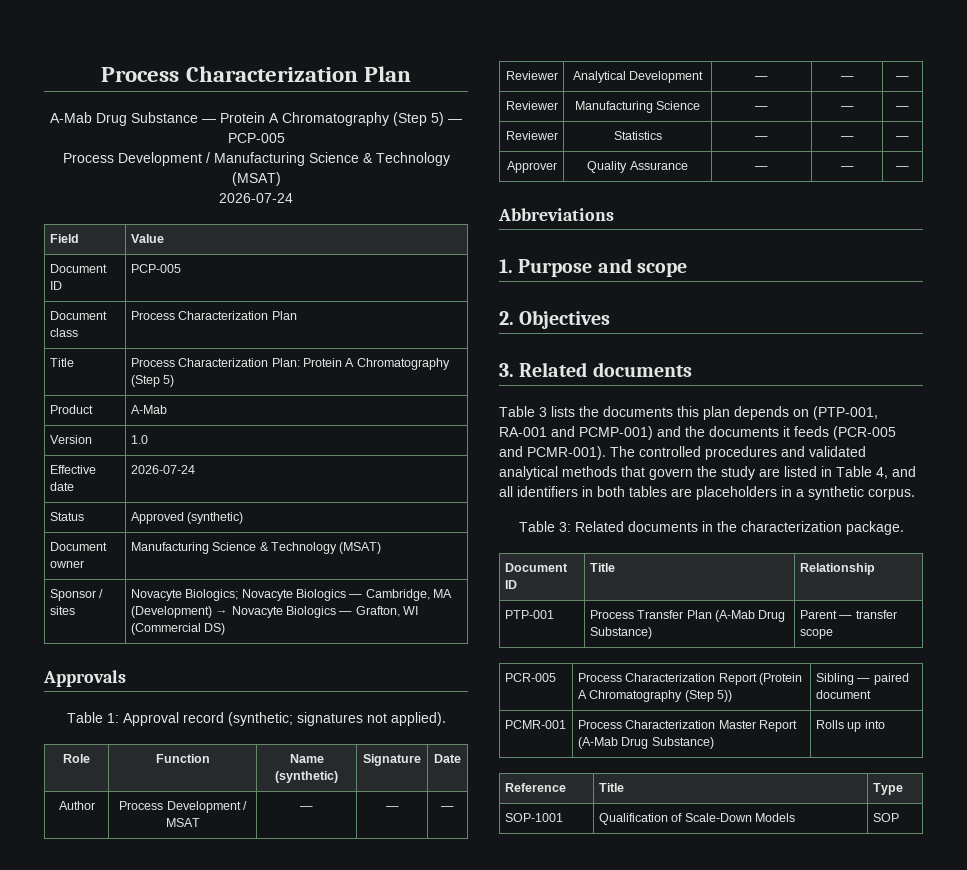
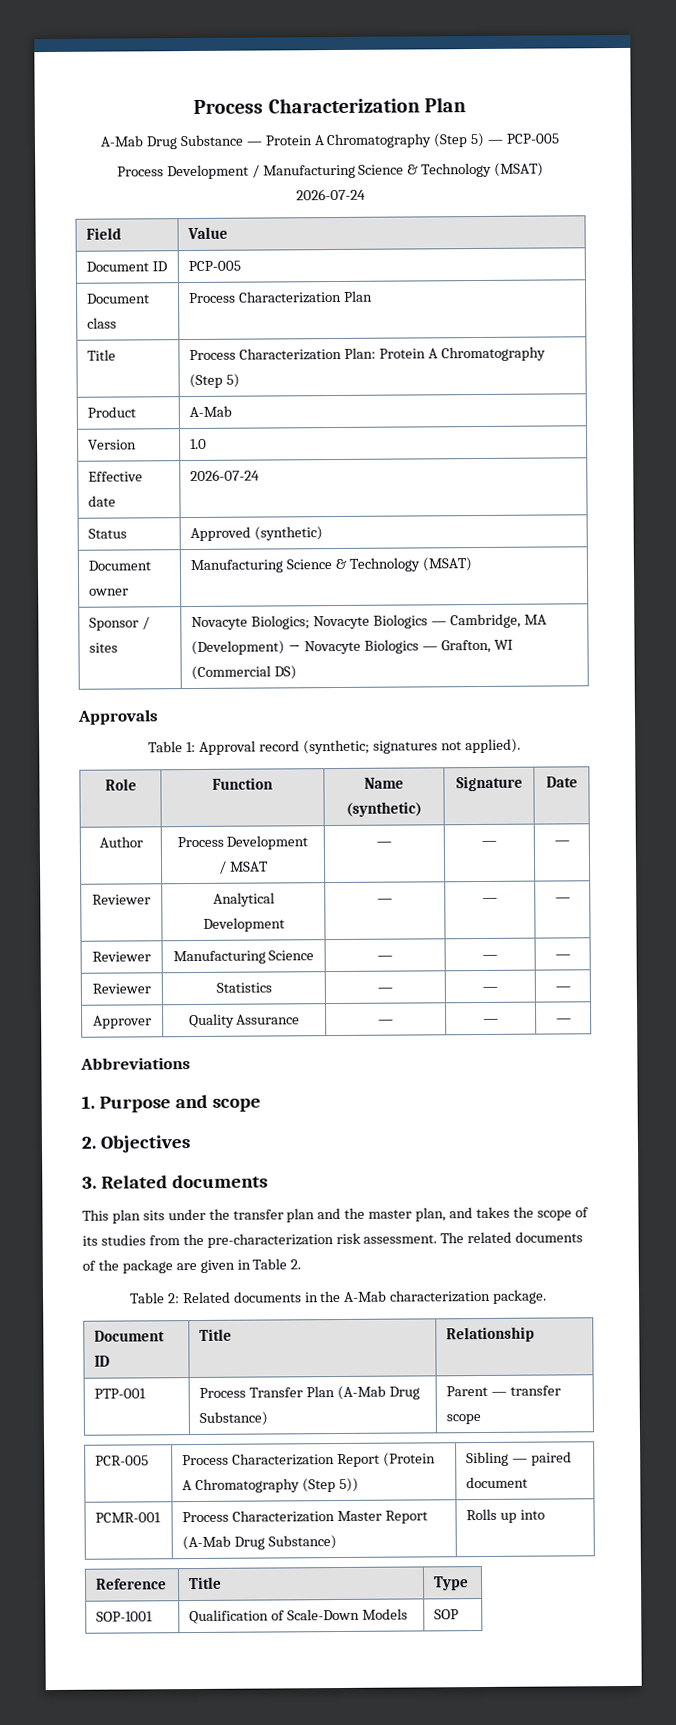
- Table 3 lists the documents this plan depends on (PTP-001, RA-001 and PCMP-001) and the documents it feeds (PCR-005 and PCMR-001). The controlled procedures and validated analytical methods that govern the study are listed in Table 4, and all identifiers in both tables are placeholders in a synthetic corpus.
- Table 3: Related documents in the characterization package.
+ This plan sits under the transfer plan and the master plan, and takes the scope of its studies from the pre-characterization risk assessment. The related documents of the package are given in Table 2.
+ Table 2: Related documents in the A-Mab characterization package.

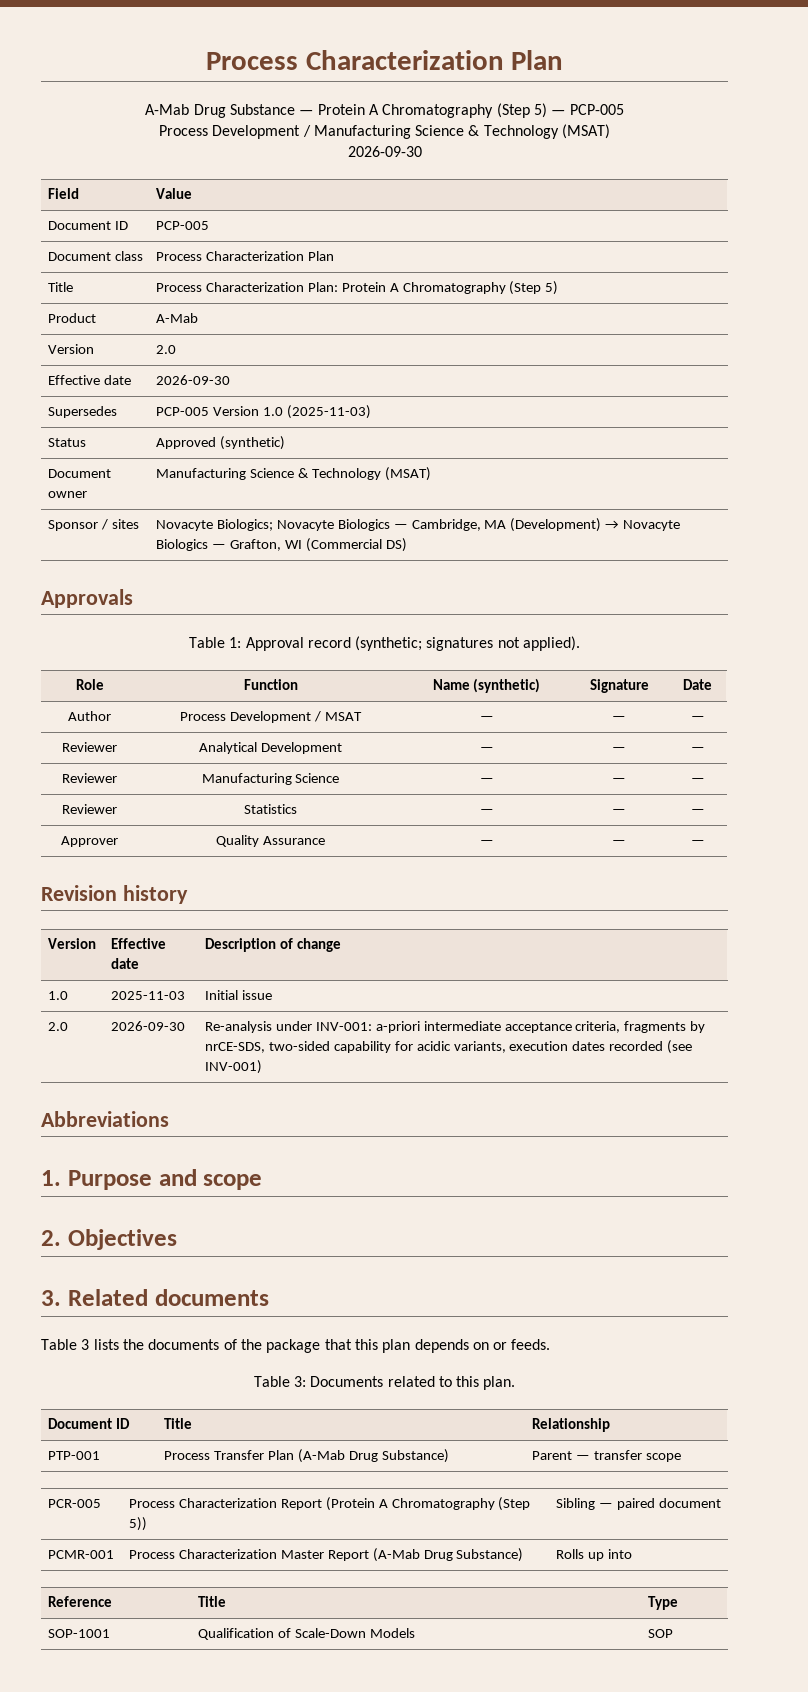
  Process Development / Manufacturing Science & Technology (MSAT)
- 2026-07-24
+ 2026-09-30
- Version | 1.0
- Effective date | 2026-07-24
+ Version | 2.0
+ Effective date | 2026-09-30
+ Supersedes | PCP-005 Version 1.0 (2025-11-03)
+ Revision history
+ Version | Effective date | Description of change
+ 1.0 | 2025-11-03 | Initial issue
+ 2.0 | 2026-09-30 | Re-analysis under INV-001: a-priori intermediate acceptance criteria, fragments by nrCE-SDS, two-sided capability for acidic variants, execution dates recorded (see INV-001)
- This plan sits under the transfer plan and the master plan, and takes the scope of its studies from the pre-characterization risk assessment. The related documents of the package are given in Table 2.
- Table 2: Related documents in the A-Mab characterization package.
+ Table 3 lists the documents of the package that this plan depends on or feeds.
+ Table 3: Documents related to this plan.

